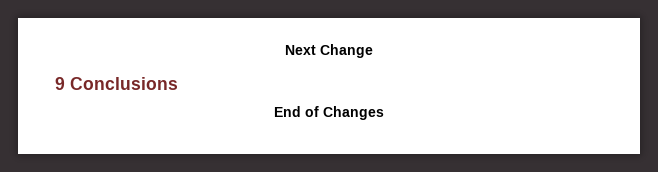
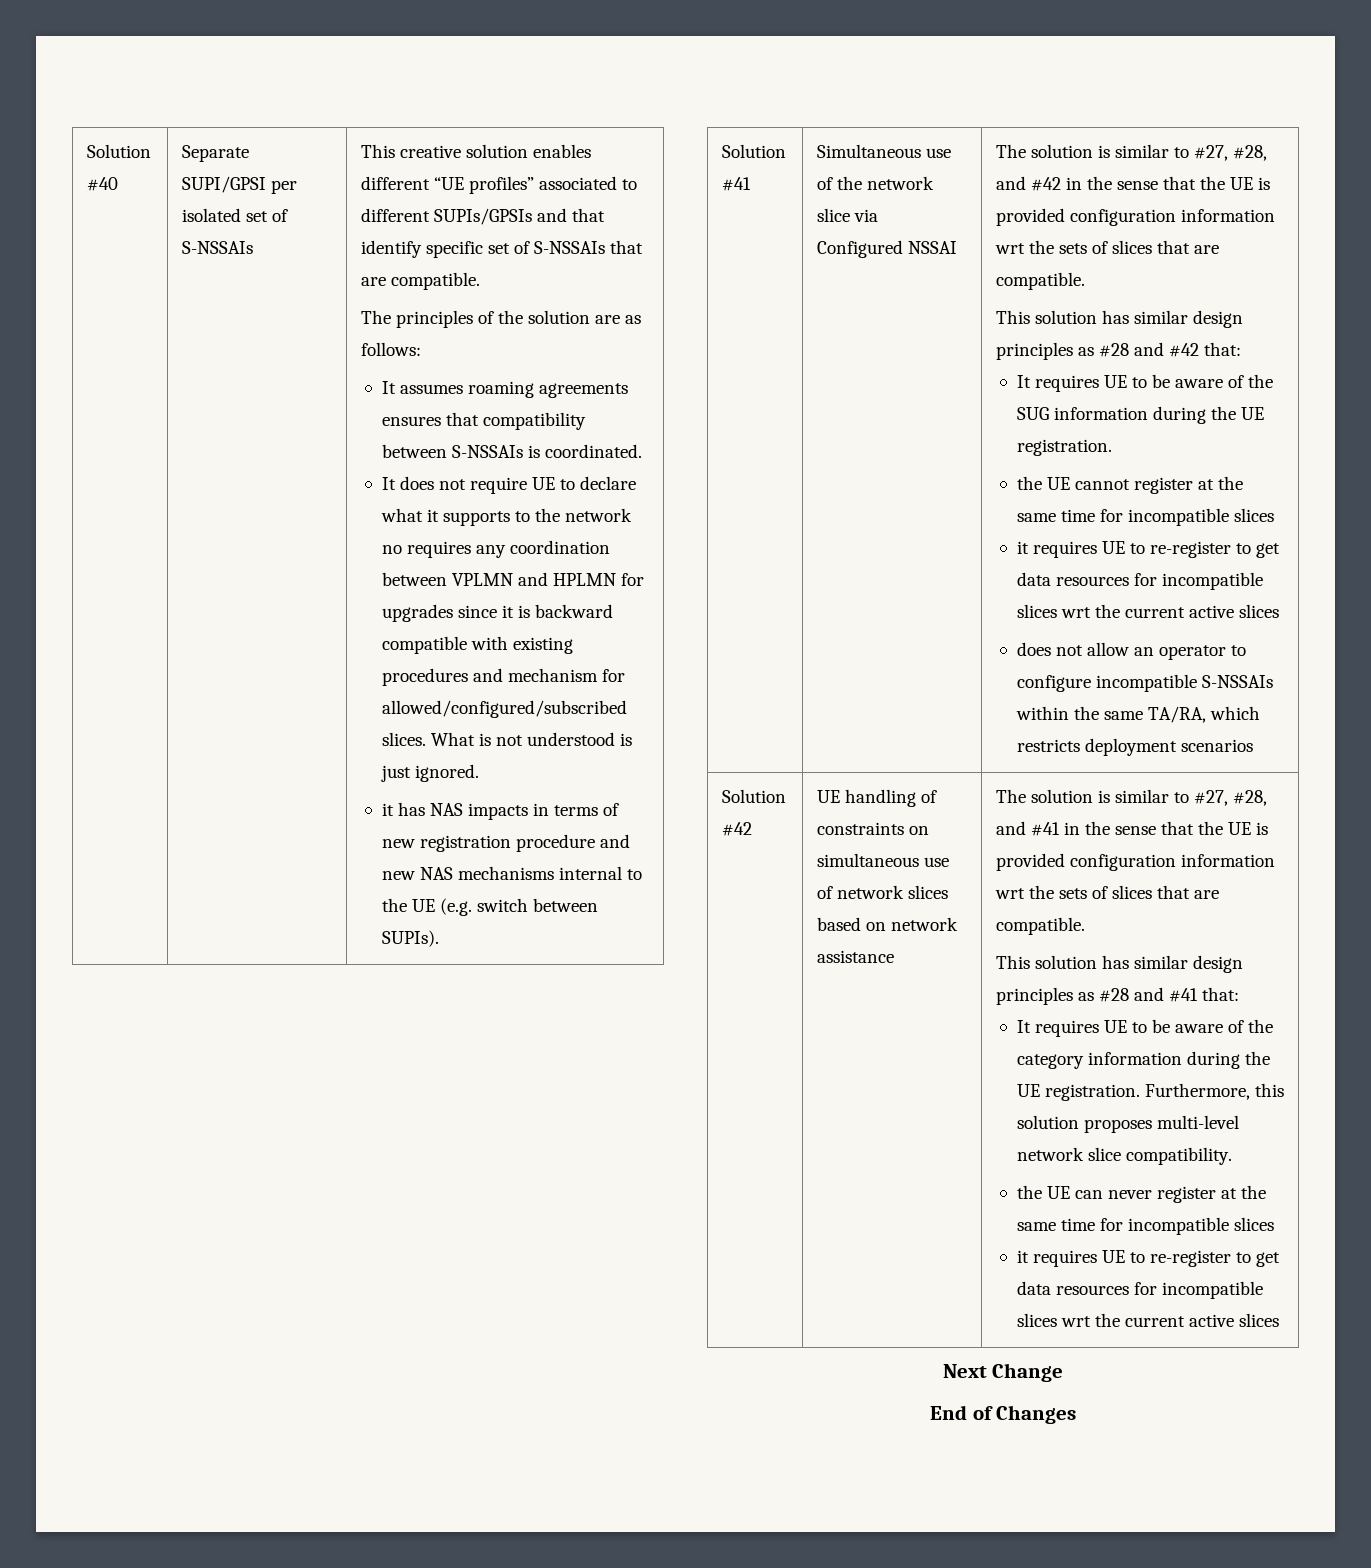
+ Solution #40 | Separate SUPI/GPSI per isolated set of S-NSSAIs | This creative solution enables different “UE profiles” associated to different SUPIs/GPSIs and that identify specific set of S-NSSAIs that are compatible.
+ The principles of the solution are as follows:
+ It assumes roaming agreements ensures that compatibility between S-NSSAIs is coordinated.
+ It does not require UE to declare what it supports to the network no requires any coordination between VPLMN and HPLMN for upgrades since it is backward compatible with existing procedures and mechanism for allowed/configured/subscribed slices. What is not understood is just ignored.
+ it has NAS impacts in terms of new registration procedure and new NAS mechanisms internal to the UE (e.g. switch between SUPIs).
+ Solution #41 | Simultaneous use of the network slice via Configured NSSAI | The solution is similar to #27, #28, and #42 in the sense that the UE is provided configuration information wrt the sets of slices that are compatible.
+ This solution has similar design principles as #28 and #42 that:
+ It requires UE to be aware of the SUG information during the UE registration.
+ the UE cannot register at the same time for incompatible slices
+ it requires UE to re-register to get data resources for incompatible slices wrt the current active slices
+ does not allow an operator to configure incompatible S-NSSAIs within the same TA/RA, which restricts deployment scenarios
+ Solution #42 | UE handling of constraints on simultaneous use of network slices based on network assistance | The solution is similar to #27, #28, and #41 in the sense that the UE is provided configuration information wrt the sets of slices that are compatible.
+ This solution has similar design principles as #28 and #41 that:
+ It requires UE to be aware of the category information during the UE registration. Furthermore, this solution proposes multi-level network slice compatibility.
+ the UE can never register at the same time for incompatible slices
+ it requires UE to re-register to get data resources for incompatible slices wrt the current active slices
- 9 Conclusions

